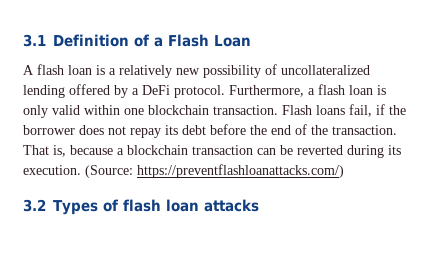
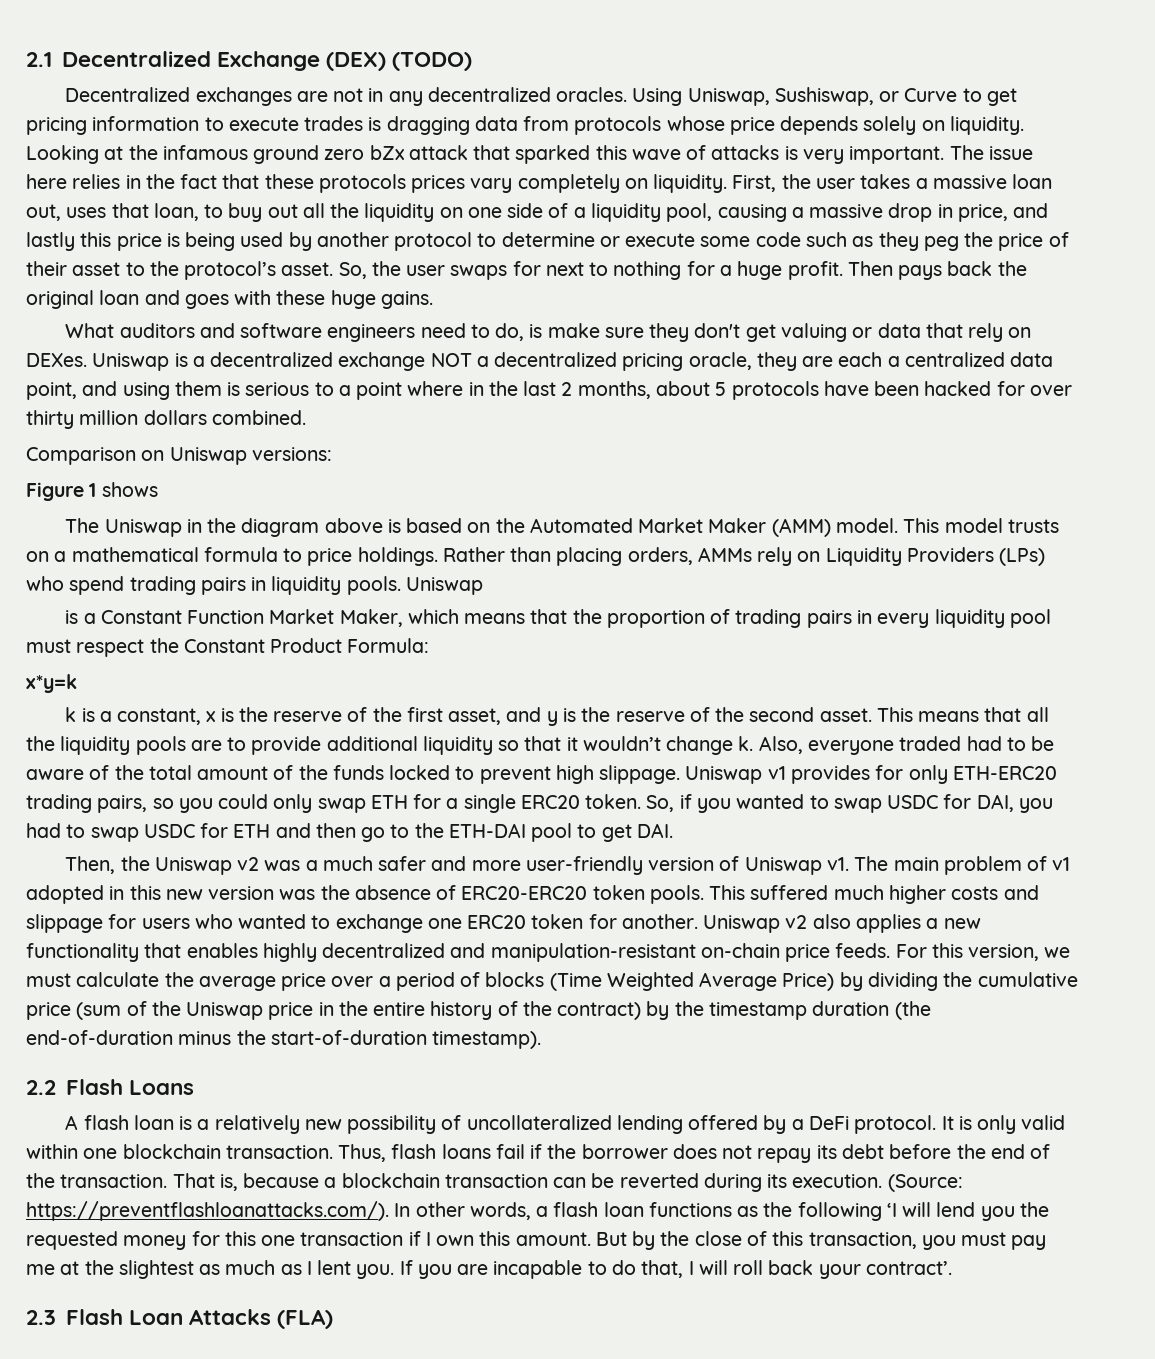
- 3.1 Definition of a Flash Loan
+ 2.1 Decentralized Exchange (DEX) (TODO)
+ Decentralized exchanges are not in any decentralized oracles. Using Uniswap, Sushiswap, or Curve to get pricing information to execute trades is dragging data from protocols whose price depends solely on liquidity. Looking at the infamous ground zero bZx attack that sparked this wave of attacks is very important. The issue here relies in the fact that these protocols prices vary completely on liquidity. First, the user takes a massive loan out, uses that loan, to buy out all the liquidity on one side of a liquidity pool, causing a massive drop in price, and lastly this price is being used by another protocol to determine or execute some code such as they peg the price of their asset to the protocol’s asset. So, the user swaps for next to nothing for a huge profit. Then pays back the original loan and goes with these huge gains.
+ What auditors and software engineers need to do, is make sure they don't get valuing or data that rely on DEXes. Uniswap is a decentralized exchange NOT a decentralized pricing oracle, they are each a centralized data point, and using them is serious to a point where in the last 2 months, about 5 protocols have been hacked for over thirty million dollars combined.
+ Comparison on Uniswap versions:
+ Figure 1 shows
+ The Uniswap in the diagram above is based on the Automated Market Maker (AMM) model. This model trusts on a mathematical formula to price holdings. Rather than placing orders, AMMs rely on Liquidity Providers (LPs) who spend trading pairs in liquidity pools. Uniswap
+ is a Constant Function Market Maker, which means that the proportion of trading pairs in every liquidity pool must respect the Constant Product Formula:
+ x*y=k
+ k is a constant, x is the reserve of the first asset, and y is the reserve of the second asset. This means that all the liquidity pools are to provide additional liquidity so that it wouldn’t change k. Also, everyone traded had to be aware of the total amount of the funds locked to prevent high slippage. Uniswap v1 provides for only ETH-ERC20 trading pairs, so you could only swap ETH for a single ERC20 token. So, if you wanted to swap USDC for DAI, you had to swap USDC for ETH and then go to the ETH-DAI pool to get DAI.
+ Then, the Uniswap v2 was a much safer and more user-friendly version of Uniswap v1. The main problem of v1 adopted in this new version was the absence of ERC20-ERC20 token pools. This suffered much higher costs and slippage for users who wanted to exchange one ERC20 token for another. Uniswap v2 also applies a new functionality that enables highly decentralized and manipulation-resistant on-chain price feeds. For this version, we must calculate the average price over a period of blocks (Time Weighted Average Price) by dividing the cumulative price (sum of the Uniswap price in the entire history of the contract) by the timestamp duration (the end-of-duration minus the start-of-duration timestamp).
+ 2.2 Flash Loans
- Furthermore, a flash loan is only valid within one blockchain transaction.
+ It is only valid within one blockchain transaction.
- Flash loans fail, if the borrower does not repay its debt before the end of the transaction.
+ Thus, flash loans fail if the borrower does not repay its debt before the end of the transaction.
- (Source: https://preventflashloanattacks.com/)
- 3.2 Types of flash loan attacks
+ (Source: https://preventflashloanattacks.com/). In other words, a flash loan functions as the following ‘I will lend you the requested money for this one transaction if I own this amount. But by the close of this transaction, you must pay me at the slightest as much as I lent you. If you are incapable to do that, I will roll back your contract’.
+ 2.3 Flash Loan Attacks (FLA)

